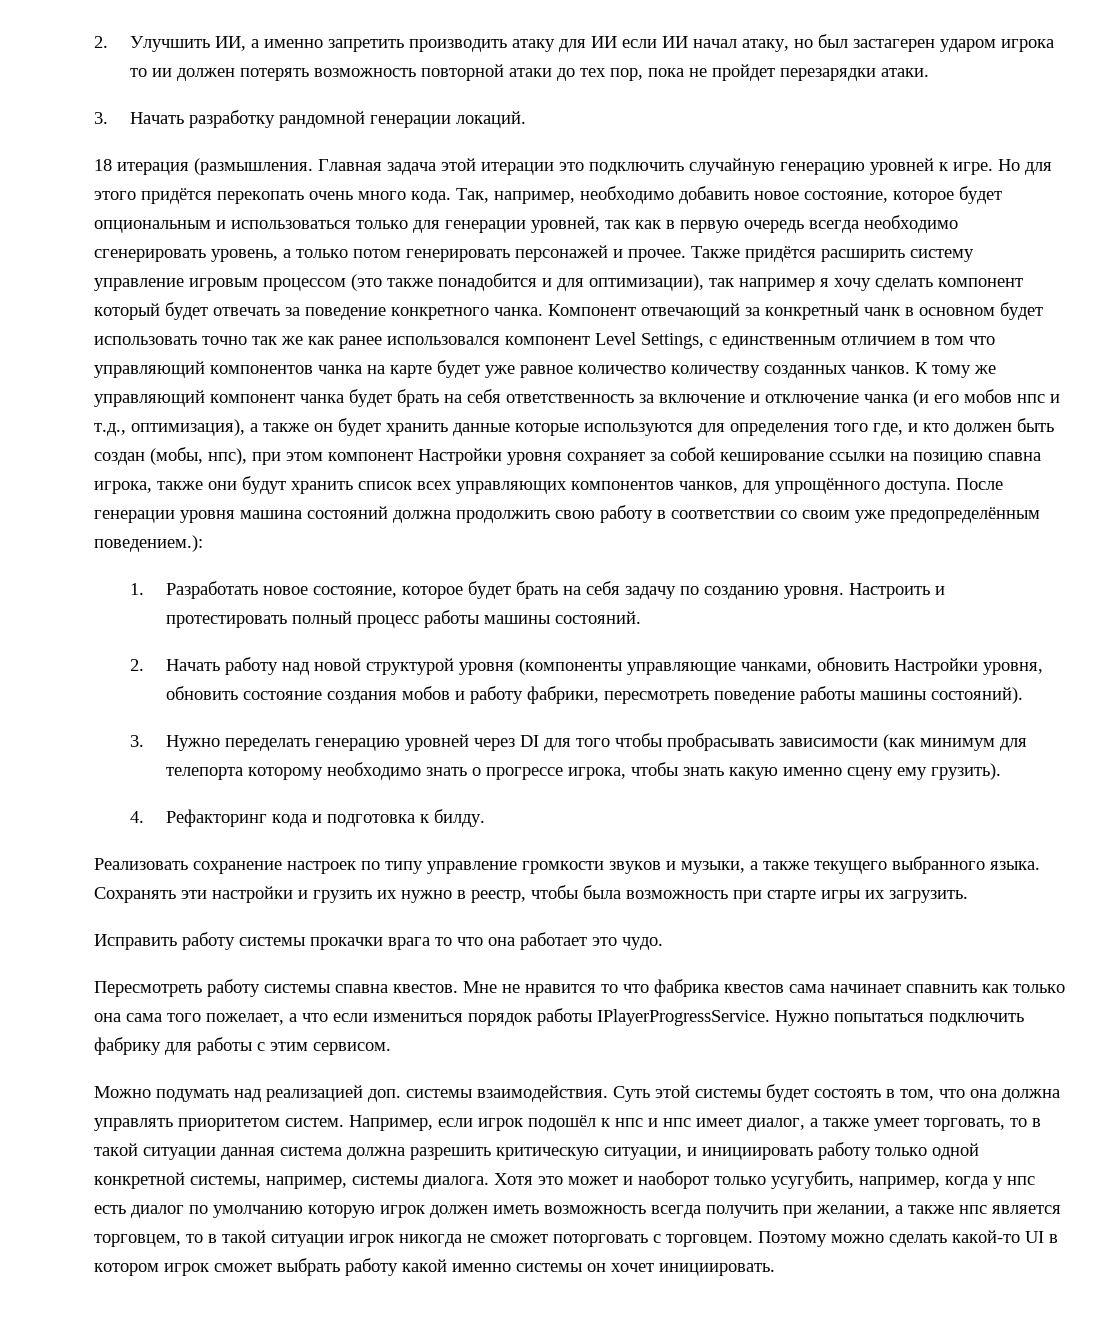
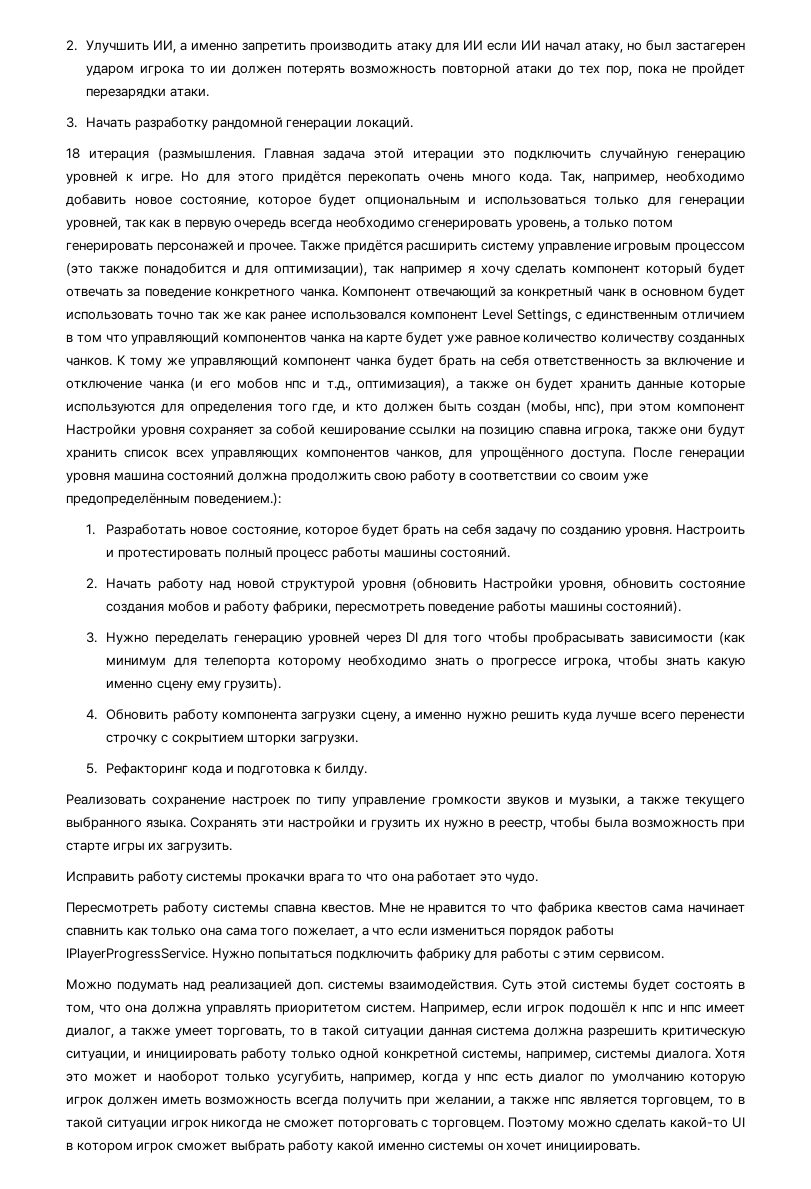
- 2. Начать работу над новой структурой уровня (компоненты управляющие чанками, обновить Настройки уровня, обновить состояние создания мобов и работу фабрики, пересмотреть поведение работы машины состояний).
+ 2. Начать работу над новой структурой уровня (обновить Настройки уровня, обновить состояние создания мобов и работу фабрики, пересмотреть поведение работы машины состояний).
- 4. Рефакторинг кода и подготовка к билду.
+ 4. Обновить работу компонента загрузки сцену, а именно нужно решить куда лучше всего перенести строчку с сокрытием шторки загрузки.
+ 5. Рефакторинг кода и подготовка к билду.

